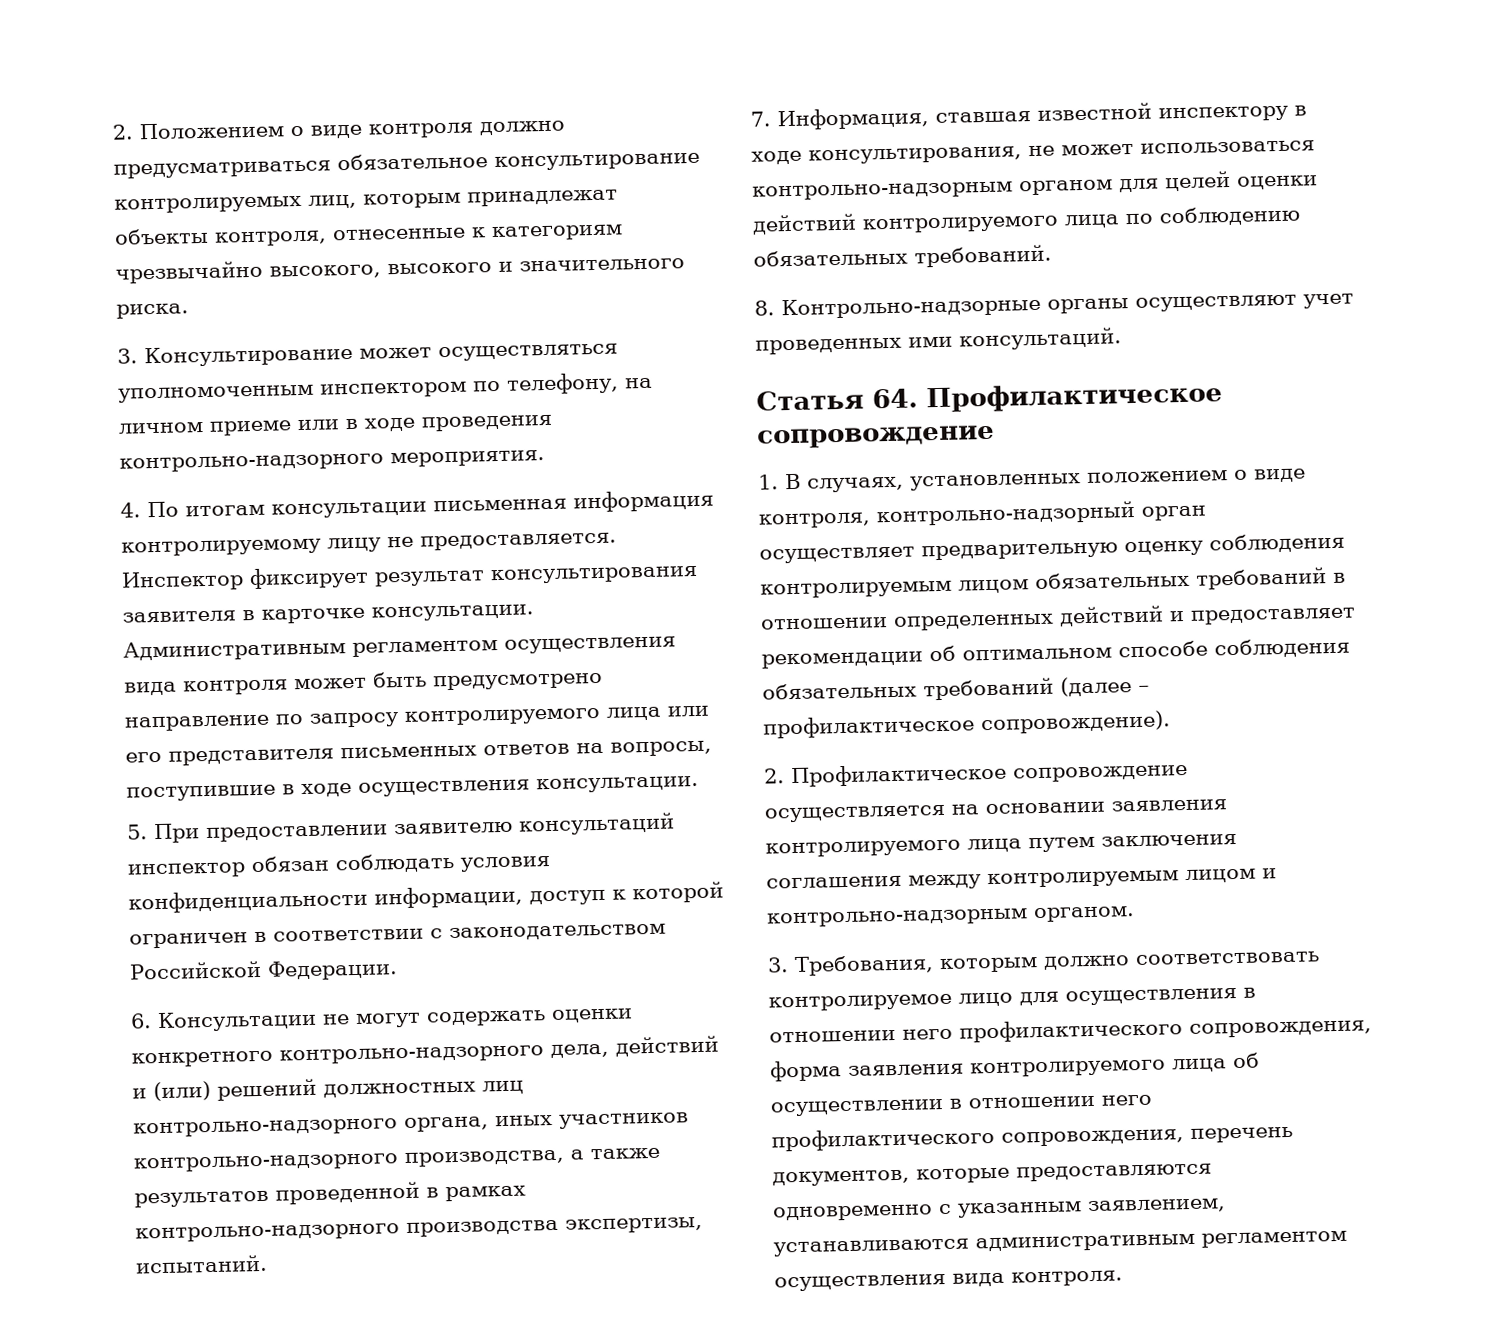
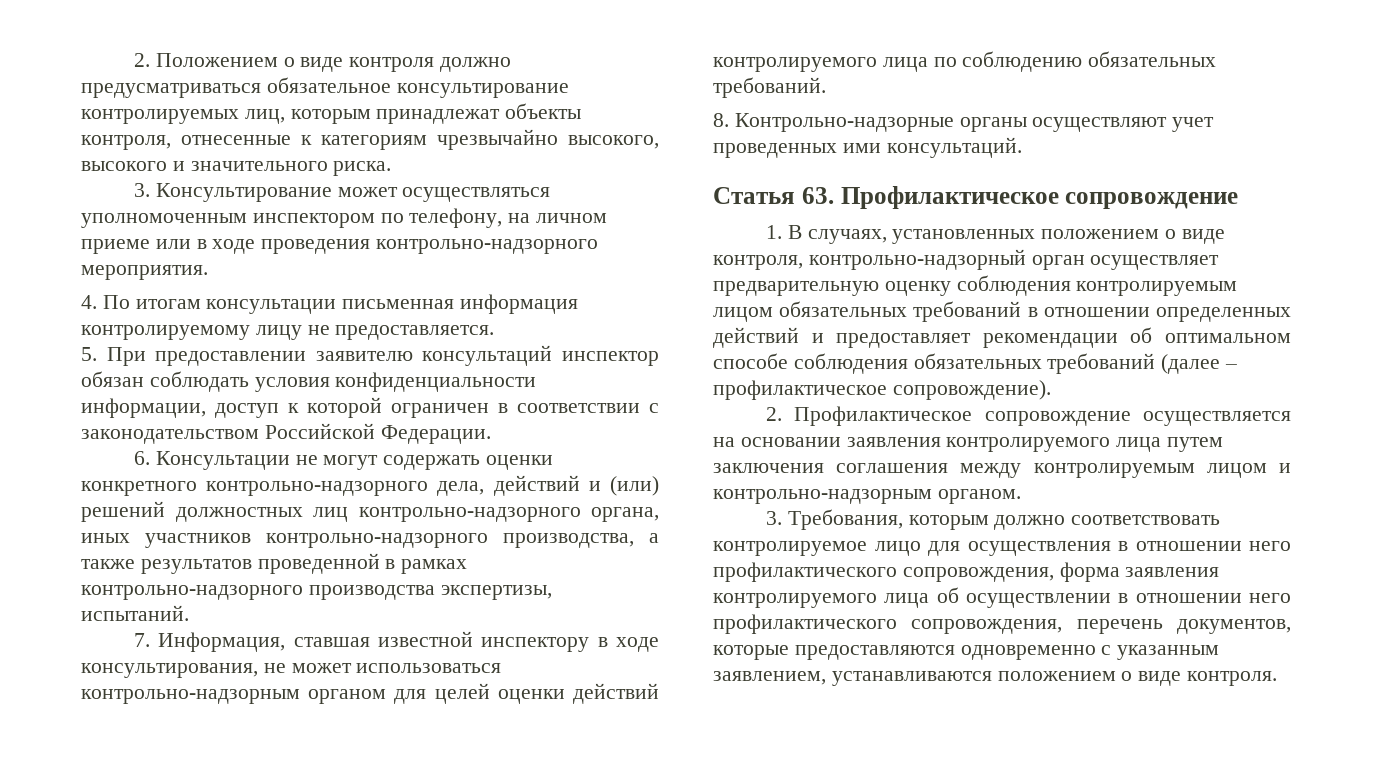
- Инспектор фиксирует результат консультирования заявителя в карточке консультации. Административным регламентом осуществления вида контроля может быть предусмотрено направление по запросу контролируемого лица или его представителя письменных ответов на вопросы, поступившие в ходе осуществления консультации.
- Статья 64. Профилактическое сопровождение
+ Статья 63. Профилактическое сопровождение
- 3. Требования, которым должно соответствовать контролируемое лицо для осуществления в отношении него профилактического сопровождения, форма заявления контролируемого лица об осуществлении в отношении него профилактического сопровождения, перечень документов, которые предоставляются одновременно с указанным заявлением, устанавливаются административным регламентом осуществления вида контроля.
+ 3. Требования, которым должно соответствовать контролируемое лицо для осуществления в отношении него профилактического сопровождения, форма заявления контролируемого лица об осуществлении в отношении него профилактического сопровождения, перечень документов, которые предоставляются одновременно с указанным заявлением, устанавливаются положением о виде контроля.

